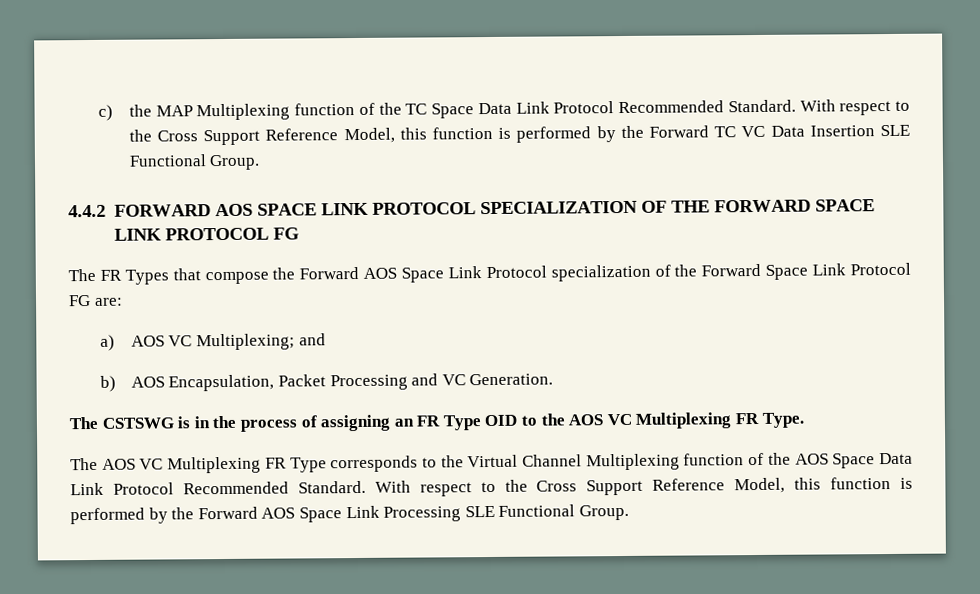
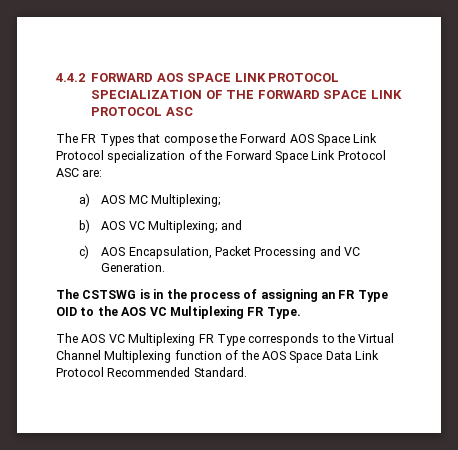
- c) the MAP Multiplexing function of the TC Space Data Link Protocol Recommended Standard. With respect to the Cross Support Reference Model, this function is performed by the Forward TC VC Data Insertion SLE Functional Group.
- 4.4.2 FORWARD AOS SPACE LINK PROTOCOL SPECIALIZATION OF THE FORWARD SPACE LINK PROTOCOL FG
+ 4.4.2 FORWARD AOS SPACE LINK PROTOCOL SPECIALIZATION OF THE FORWARD SPACE LINK PROTOCOL ASC
- The FR Types that compose the Forward AOS Space Link Protocol specialization of the Forward Space Link Protocol FG are:
+ The FR Types that compose the Forward AOS Space Link Protocol specialization of the Forward Space Link Protocol ASC are:
- a) AOS VC Multiplexing; and
+ a) AOS MC Multiplexing;
+ b) AOS VC Multiplexing; and
- b) AOS Encapsulation, Packet Processing and VC Generation.
+ c) AOS Encapsulation, Packet Processing and VC Generation.
- With respect to the Cross Support Reference Model, this function is performed by the Forward AOS Space Link Processing SLE Functional Group.

